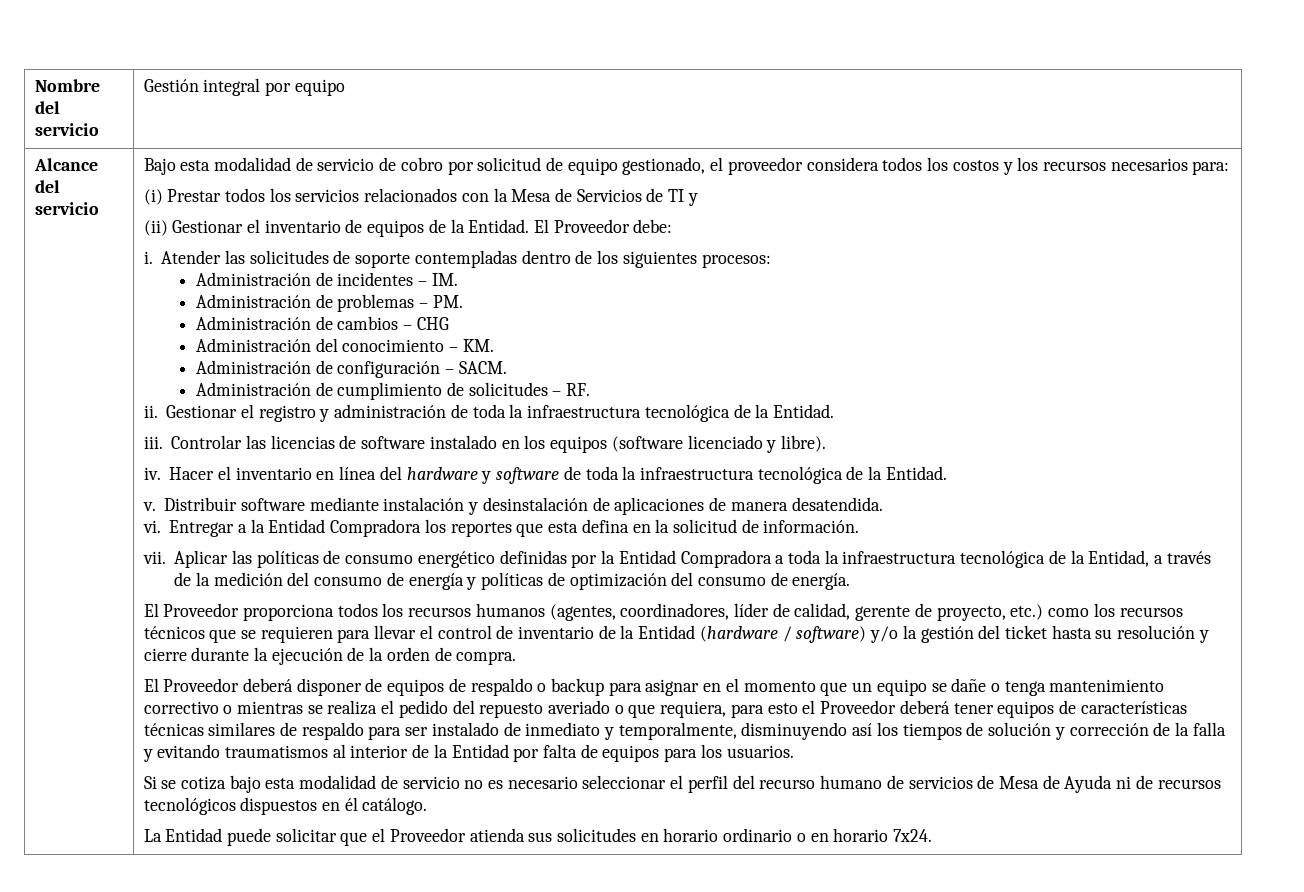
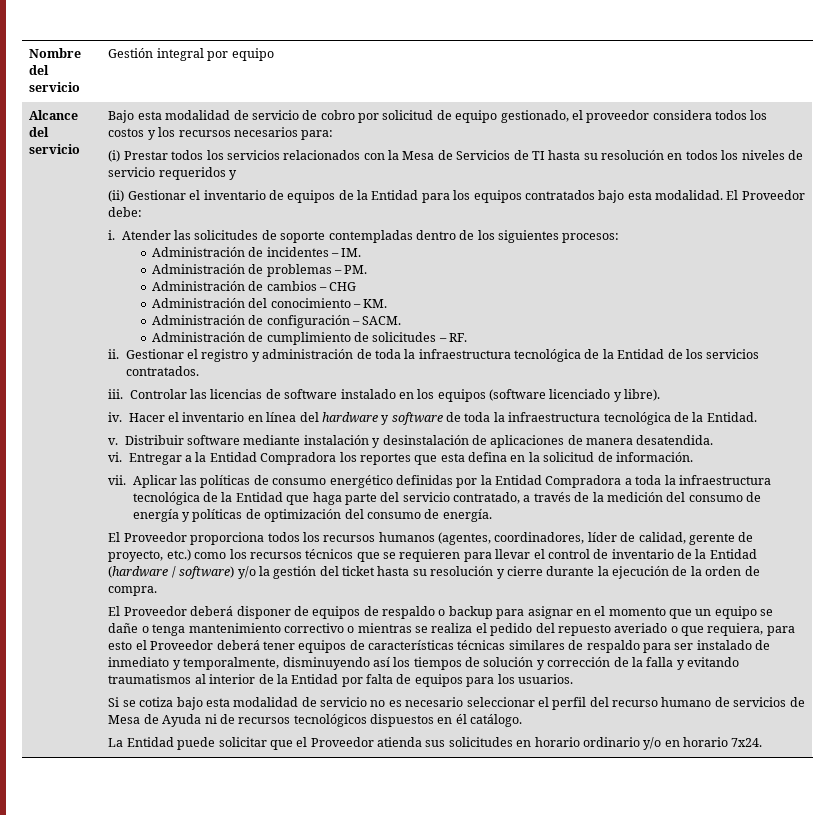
- (i) Prestar todos los servicios relacionados con la Mesa de Servicios de TI y
+ (i) Prestar todos los servicios relacionados con la Mesa de Servicios de TI hasta su resolución en todos los niveles de servicio requeridos y
- (ii) Gestionar el inventario de equipos de la Entidad.
+ (ii) Gestionar el inventario de equipos de la Entidad para los equipos contratados bajo esta modalidad.
- Gestionar el registro y administración de toda la infraestructura tecnológica de la Entidad.
+ Gestionar el registro y administración de toda la infraestructura tecnológica de la Entidad de los servicios contratados.
- Aplicar las políticas de consumo energético definidas por la Entidad Compradora a toda la infraestructura tecnológica de la Entidad, a través de la medición del consumo de energía y políticas de optimización del consumo de energía.
+ Aplicar las políticas de consumo energético definidas por la Entidad Compradora a toda la infraestructura tecnológica de la Entidad que haga parte del servicio contratado, a través de la medición del consumo de energía y políticas de optimización del consumo de energía.
- La Entidad puede solicitar que el Proveedor atienda sus solicitudes en horario ordinario o en horario 7x24.
+ La Entidad puede solicitar que el Proveedor atienda sus solicitudes en horario ordinario y/o en horario 7x24.

